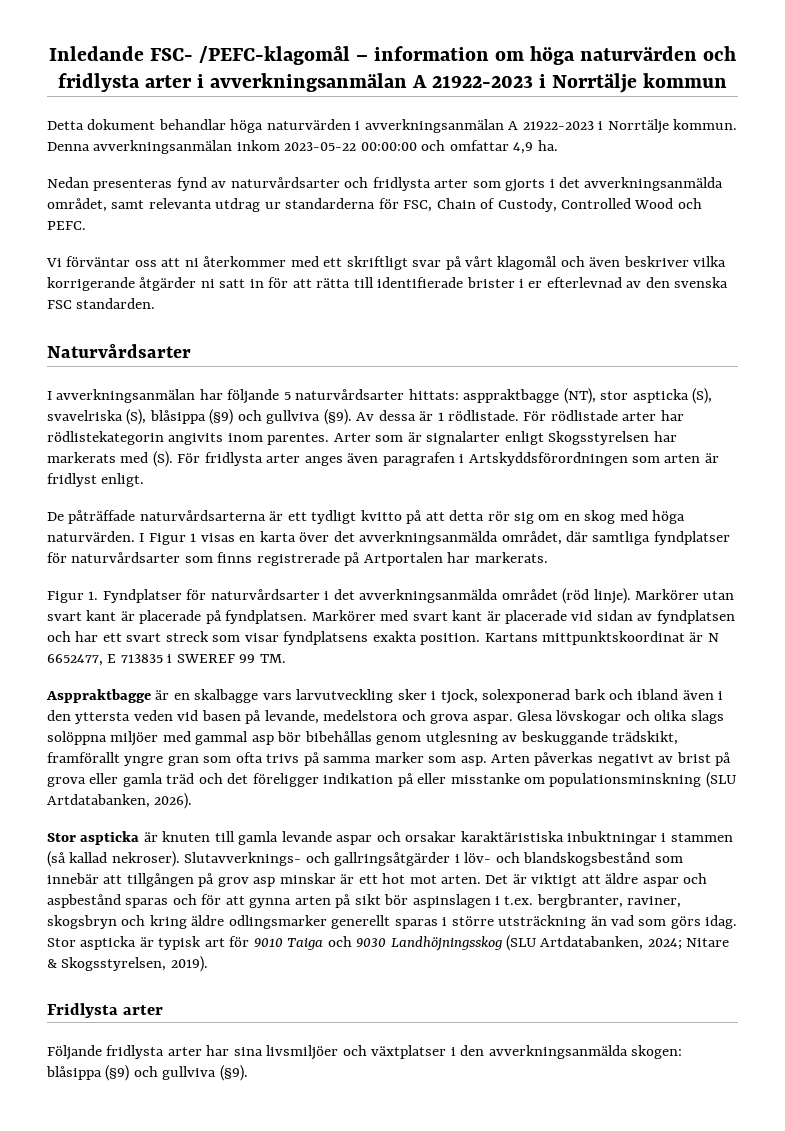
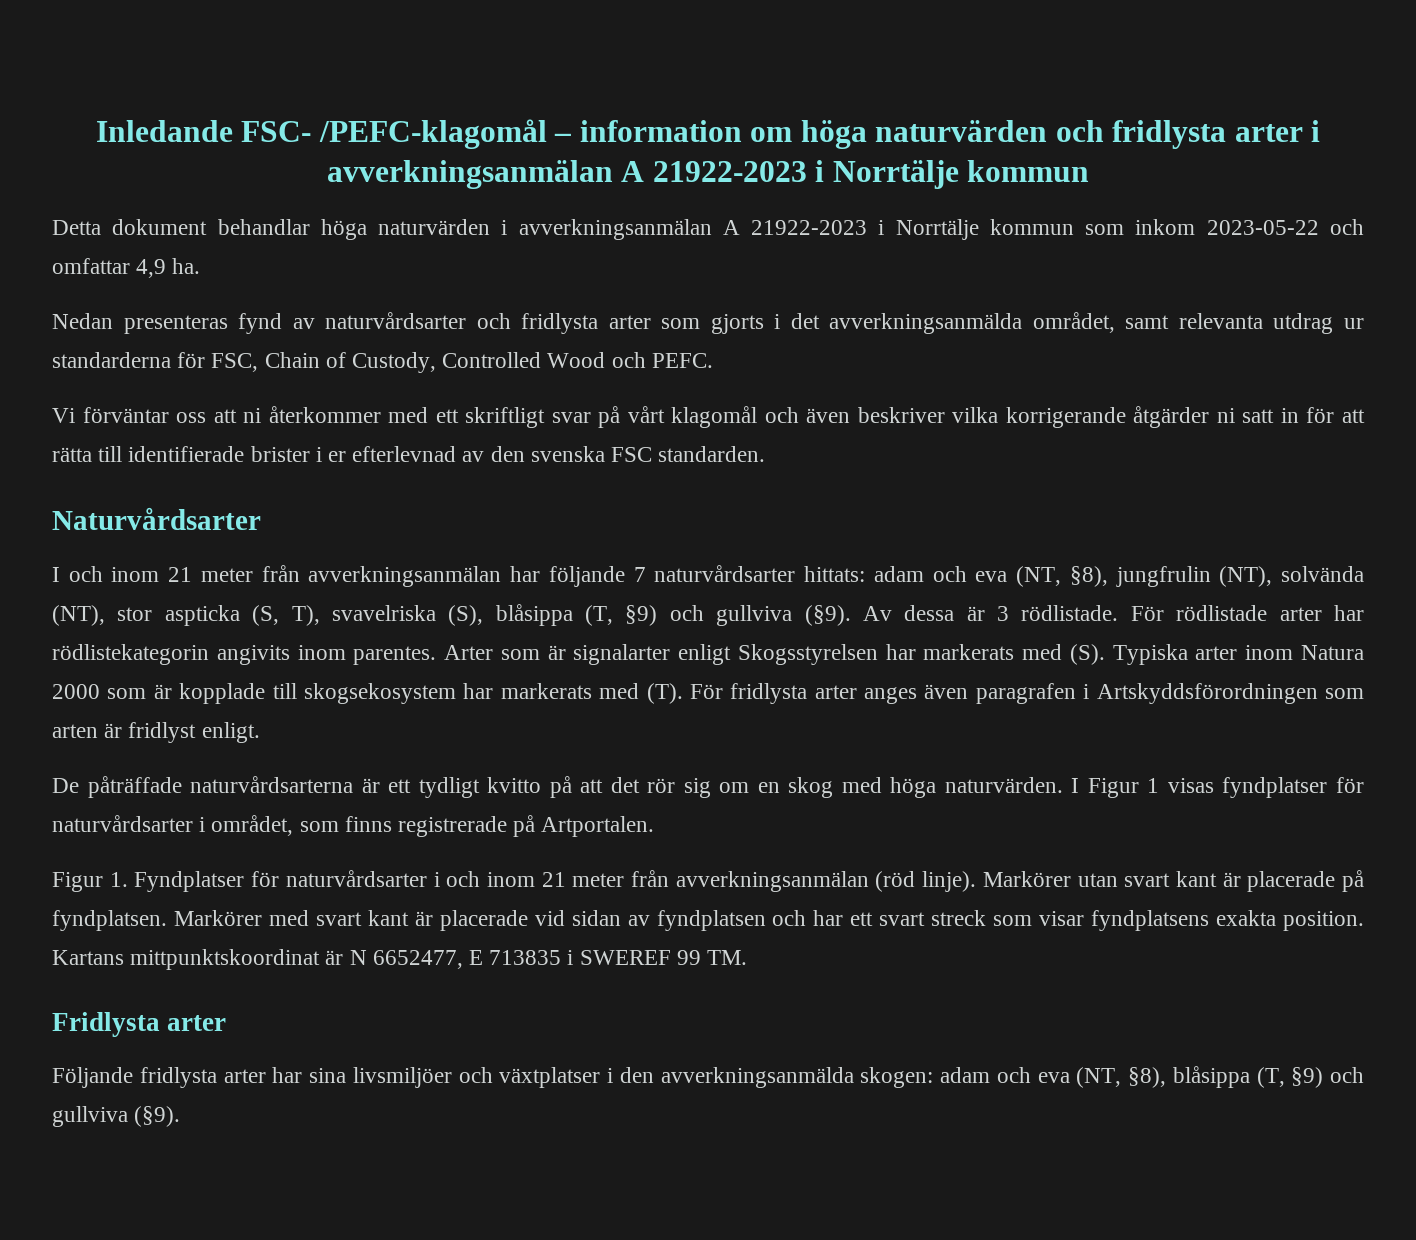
- Detta dokument behandlar höga naturvärden i avverkningsanmälan A 21922-2023 i Norrtälje kommun. Denna avverkningsanmälan inkom 2023-05-22 00:00:00 och omfattar 4,9 ha.
+ Detta dokument behandlar höga naturvärden i avverkningsanmälan A 21922-2023 i Norrtälje kommun som inkom 2023-05-22 och omfattar 4,9 ha.
- I avverkningsanmälan har följande 5 naturvårdsarter hittats: asppraktbagge (NT), stor aspticka (S), svavelriska (S), blåsippa (§9) och gullviva (§9).
+ I och inom 21 meter från avverkningsanmälan har följande 7 naturvårdsarter hittats: adam och eva (NT, §8), jungfrulin (NT), solvända (NT), stor aspticka (S, T), svavelriska (S), blåsippa (T, §9) och gullviva (§9).
- Av dessa är 1 rödlistade.
+ Av dessa är 3 rödlistade.
- Arter som är signalarter enligt Skogsstyrelsen har markerats med (S). För fridlysta arter anges även paragrafen i Artskyddsförordningen som arten är fridlyst enligt.
+ Arter som är signalarter enligt Skogsstyrelsen har markerats med (S). Typiska arter inom Natura 2000 som är kopplade till skogsekosystem har markerats med (T). För fridlysta arter anges även paragrafen i Artskyddsförordningen som arten är fridlyst enligt.
- De påträffade naturvårdsarterna är ett tydligt kvitto på att detta rör sig om en skog med höga naturvärden.
+ De påträffade naturvårdsarterna är ett tydligt kvitto på att det rör sig om en skog med höga naturvärden.
- I Figur 1 visas en karta över det avverkningsanmälda området, där samtliga fyndplatser för naturvårdsarter som finns registrerade på Artportalen har markerats.
+ I Figur 1 visas fyndplatser för naturvårdsarter i området, som finns registrerade på Artportalen.
- Figur 1. Fyndplatser för naturvårdsarter i det avverkningsanmälda området (röd linje).
+ Figur 1. Fyndplatser för naturvårdsarter i och inom 21 meter från avverkningsanmälan (röd linje).
- Asppraktbagge är en skalbagge vars larvutveckling sker i tjock, solexponerad bark och ibland även i den yttersta veden vid basen på levande, medelstora och grova aspar. Glesa lövskogar och olika slags solöppna miljöer med gammal asp bör bibehållas genom utglesning av beskuggande trädskikt, framförallt yngre gran som ofta trivs på samma marker som asp. Arten påverkas negativt av brist på grova eller gamla träd och det föreligger indikation på eller misstanke om populationsminskning (SLU Artdatabanken, 2026).
- Stor aspticka är knuten till gamla levande aspar och orsakar karaktäristiska inbuktningar i stammen (så kallad nekroser). Slutavverknings- och gallringsåtgärder i löv- och blandskogsbestånd som innebär att tillgången på grov asp minskar är ett hot mot arten. Det är viktigt att äldre aspar och aspbestånd sparas och för att gynna arten på sikt bör aspinslagen i t.ex. bergbranter, raviner, skogsbryn och kring äldre odlingsmarker generellt sparas i större utsträckning än vad som görs idag. Stor aspticka är typisk art för 9010 Taiga och 9030 Landhöjningsskog (SLU Artdatabanken, 2024; Nitare & Skogsstyrelsen, 2019).
- Följande fridlysta arter har sina livsmiljöer och växtplatser i den avverkningsanmälda skogen: blåsippa (§9) och gullviva (§9).
+ Följande fridlysta arter har sina livsmiljöer och växtplatser i den avverkningsanmälda skogen: adam och eva (NT, §8), blåsippa (T, §9) och gullviva (§9).

